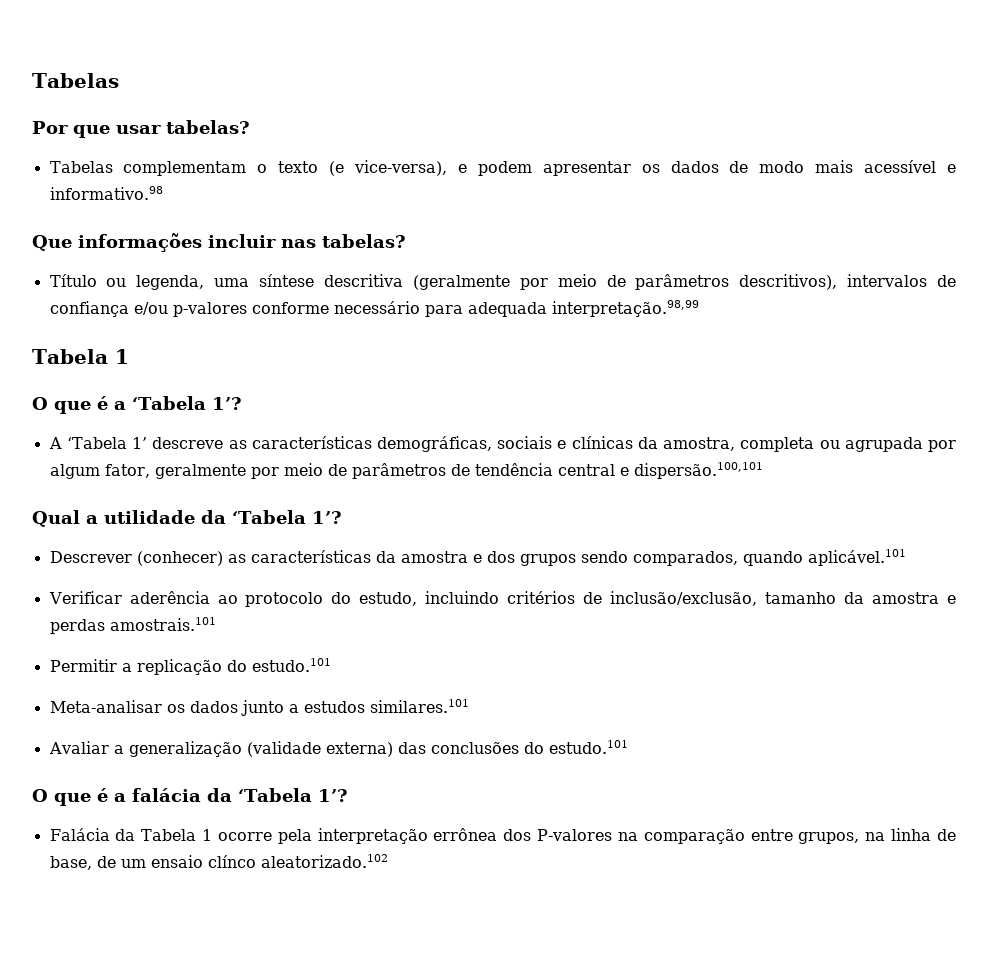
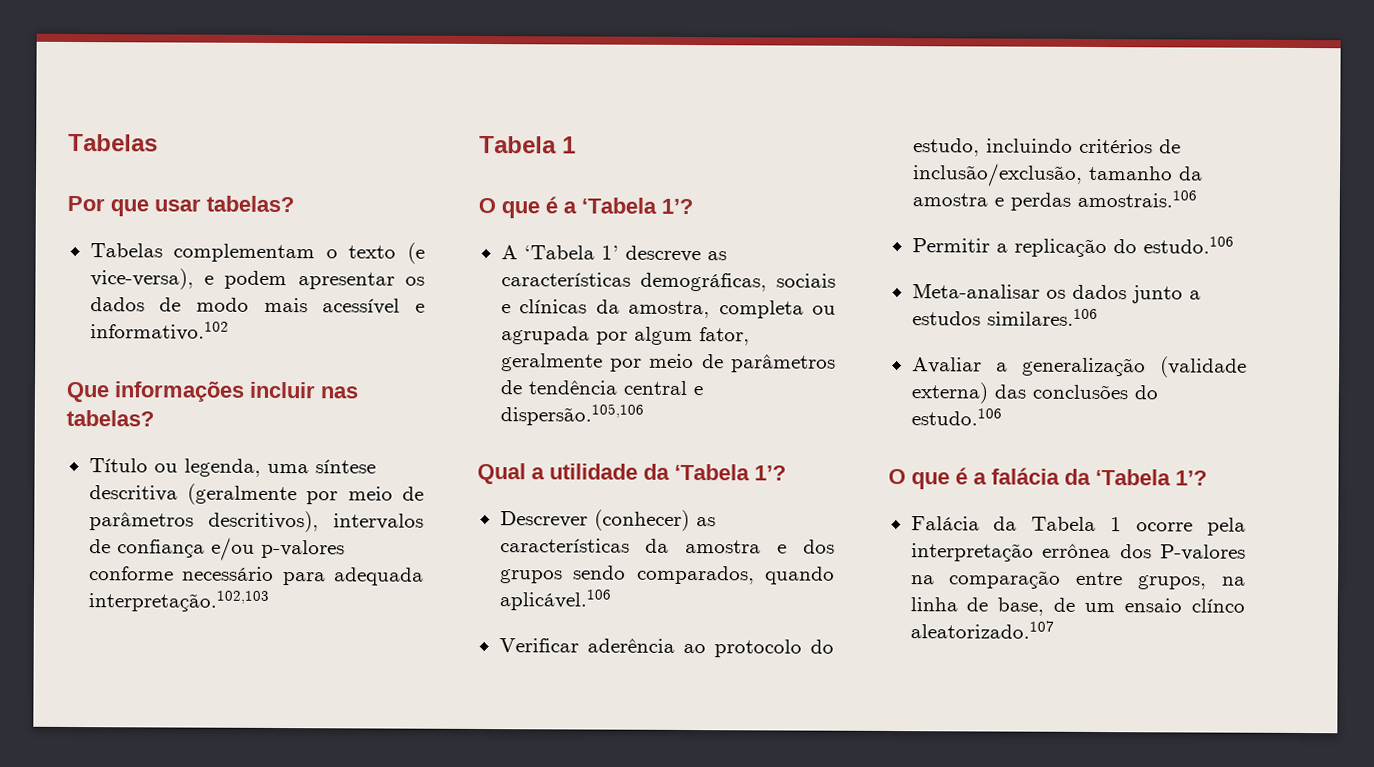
- Tabelas complementam o texto (e vice-versa), e podem apresentar os dados de modo mais acessível e informativo.98
+ Tabelas complementam o texto (e vice-versa), e podem apresentar os dados de modo mais acessível e informativo.102
- Título ou legenda, uma síntese descritiva (geralmente por meio de parâmetros descritivos), intervalos de confiança e/ou p-valores conforme necessário para adequada interpretação.98,99
+ Título ou legenda, uma síntese descritiva (geralmente por meio de parâmetros descritivos), intervalos de confiança e/ou p-valores conforme necessário para adequada interpretação.102,103
- A ‘Tabela 1’ descreve as características demográficas, sociais e clínicas da amostra, completa ou agrupada por algum fator, geralmente por meio de parâmetros de tendência central e dispersão.100,101
+ A ‘Tabela 1’ descreve as características demográficas, sociais e clínicas da amostra, completa ou agrupada por algum fator, geralmente por meio de parâmetros de tendência central e dispersão.105,106
- Descrever (conhecer) as características da amostra e dos grupos sendo comparados, quando aplicável.101
+ Descrever (conhecer) as características da amostra e dos grupos sendo comparados, quando aplicável.106
- Verificar aderência ao protocolo do estudo, incluindo critérios de inclusão/exclusão, tamanho da amostra e perdas amostrais.101
+ Verificar aderência ao protocolo do estudo, incluindo critérios de inclusão/exclusão, tamanho da amostra e perdas amostrais.106
- Permitir a replicação do estudo.101
+ Permitir a replicação do estudo.106
- Meta-analisar os dados junto a estudos similares.101
+ Meta-analisar os dados junto a estudos similares.106
- Avaliar a generalização (validade externa) das conclusões do estudo.101
+ Avaliar a generalização (validade externa) das conclusões do estudo.106
- Falácia da Tabela 1 ocorre pela interpretação errônea dos P-valores na comparação entre grupos, na linha de base, de um ensaio clínco aleatorizado.102
+ Falácia da Tabela 1 ocorre pela interpretação errônea dos P-valores na comparação entre grupos, na linha de base, de um ensaio clínco aleatorizado.107

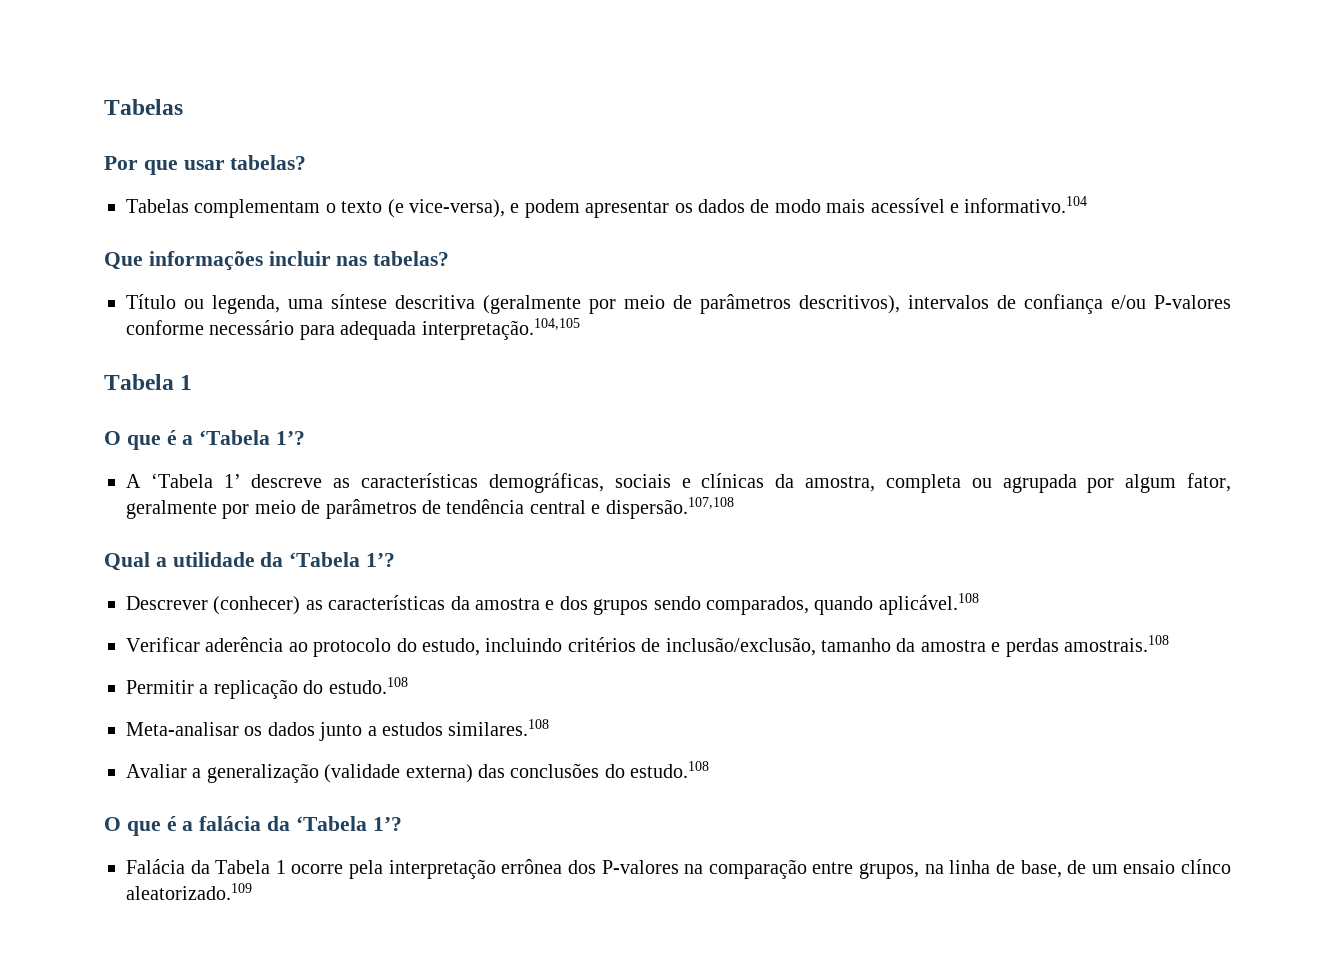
- Tabelas complementam o texto (e vice-versa), e podem apresentar os dados de modo mais acessível e informativo.102
+ Tabelas complementam o texto (e vice-versa), e podem apresentar os dados de modo mais acessível e informativo.104
- Título ou legenda, uma síntese descritiva (geralmente por meio de parâmetros descritivos), intervalos de confiança e/ou p-valores conforme necessário para adequada interpretação.102,103
+ Título ou legenda, uma síntese descritiva (geralmente por meio de parâmetros descritivos), intervalos de confiança e/ou P-valores conforme necessário para adequada interpretação.104,105
- A ‘Tabela 1’ descreve as características demográficas, sociais e clínicas da amostra, completa ou agrupada por algum fator, geralmente por meio de parâmetros de tendência central e dispersão.105,106
+ A ‘Tabela 1’ descreve as características demográficas, sociais e clínicas da amostra, completa ou agrupada por algum fator, geralmente por meio de parâmetros de tendência central e dispersão.107,108
- Descrever (conhecer) as características da amostra e dos grupos sendo comparados, quando aplicável.106
+ Descrever (conhecer) as características da amostra e dos grupos sendo comparados, quando aplicável.108
- Verificar aderência ao protocolo do estudo, incluindo critérios de inclusão/exclusão, tamanho da amostra e perdas amostrais.106
+ Verificar aderência ao protocolo do estudo, incluindo critérios de inclusão/exclusão, tamanho da amostra e perdas amostrais.108
- Permitir a replicação do estudo.106
+ Permitir a replicação do estudo.108
- Meta-analisar os dados junto a estudos similares.106
+ Meta-analisar os dados junto a estudos similares.108
- Avaliar a generalização (validade externa) das conclusões do estudo.106
+ Avaliar a generalização (validade externa) das conclusões do estudo.108
- Falácia da Tabela 1 ocorre pela interpretação errônea dos P-valores na comparação entre grupos, na linha de base, de um ensaio clínco aleatorizado.107
+ Falácia da Tabela 1 ocorre pela interpretação errônea dos P-valores na comparação entre grupos, na linha de base, de um ensaio clínco aleatorizado.109

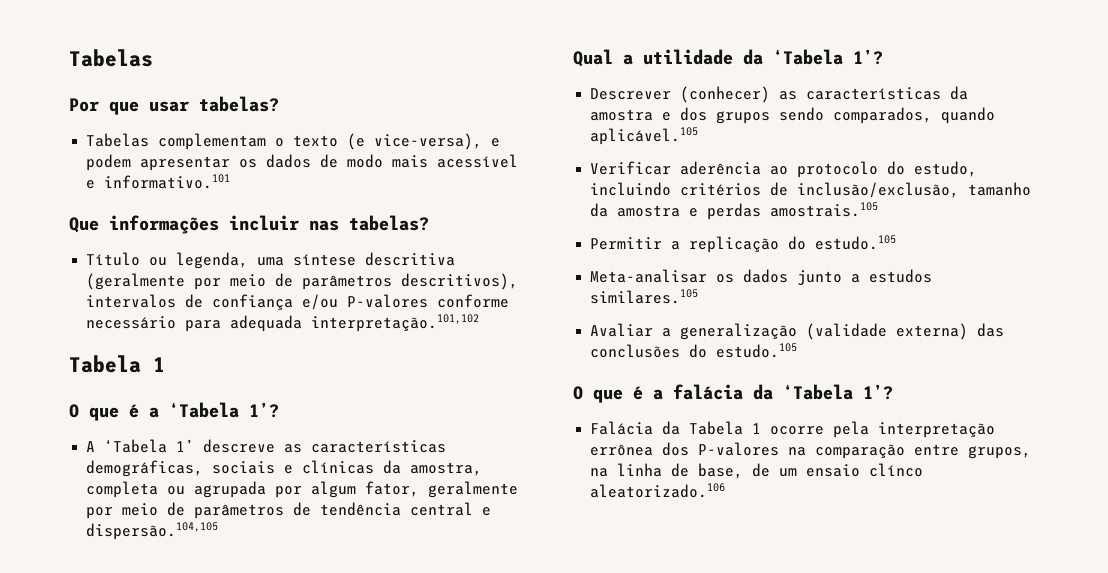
- Tabelas complementam o texto (e vice-versa), e podem apresentar os dados de modo mais acessível e informativo.104
+ Tabelas complementam o texto (e vice-versa), e podem apresentar os dados de modo mais acessível e informativo.101
- Título ou legenda, uma síntese descritiva (geralmente por meio de parâmetros descritivos), intervalos de confiança e/ou P-valores conforme necessário para adequada interpretação.104,105
+ Título ou legenda, uma síntese descritiva (geralmente por meio de parâmetros descritivos), intervalos de confiança e/ou P-valores conforme necessário para adequada interpretação.101,102
- A ‘Tabela 1’ descreve as características demográficas, sociais e clínicas da amostra, completa ou agrupada por algum fator, geralmente por meio de parâmetros de tendência central e dispersão.107,108
+ A ‘Tabela 1’ descreve as características demográficas, sociais e clínicas da amostra, completa ou agrupada por algum fator, geralmente por meio de parâmetros de tendência central e dispersão.104,105
- Descrever (conhecer) as características da amostra e dos grupos sendo comparados, quando aplicável.108
+ Descrever (conhecer) as características da amostra e dos grupos sendo comparados, quando aplicável.105
- Verificar aderência ao protocolo do estudo, incluindo critérios de inclusão/exclusão, tamanho da amostra e perdas amostrais.108
+ Verificar aderência ao protocolo do estudo, incluindo critérios de inclusão/exclusão, tamanho da amostra e perdas amostrais.105
- Permitir a replicação do estudo.108
+ Permitir a replicação do estudo.105
- Meta-analisar os dados junto a estudos similares.108
+ Meta-analisar os dados junto a estudos similares.105
- Avaliar a generalização (validade externa) das conclusões do estudo.108
+ Avaliar a generalização (validade externa) das conclusões do estudo.105
- Falácia da Tabela 1 ocorre pela interpretação errônea dos P-valores na comparação entre grupos, na linha de base, de um ensaio clínco aleatorizado.109
+ Falácia da Tabela 1 ocorre pela interpretação errônea dos P-valores na comparação entre grupos, na linha de base, de um ensaio clínco aleatorizado.106

